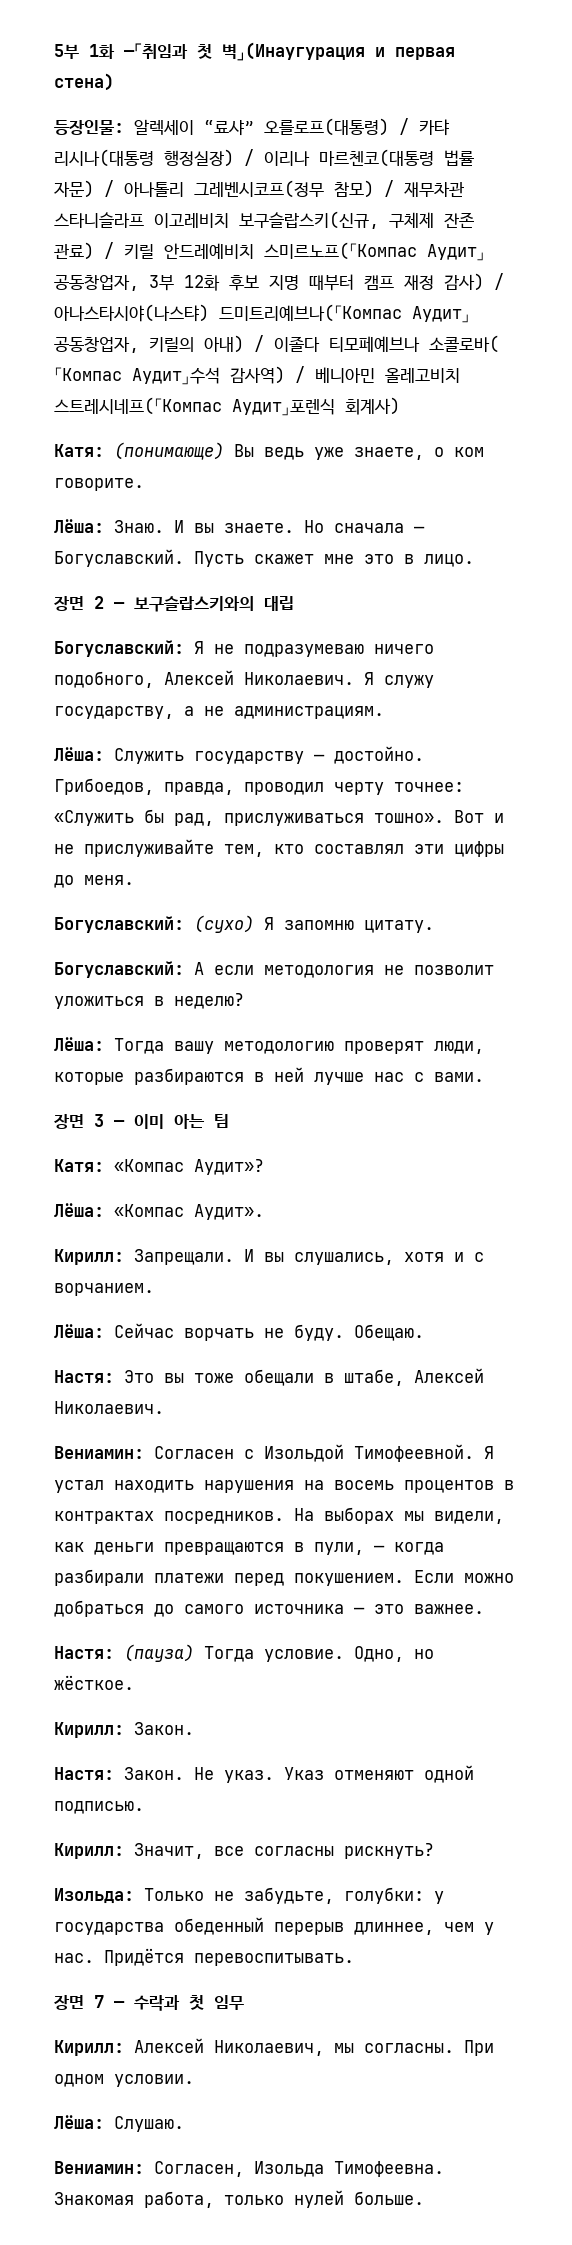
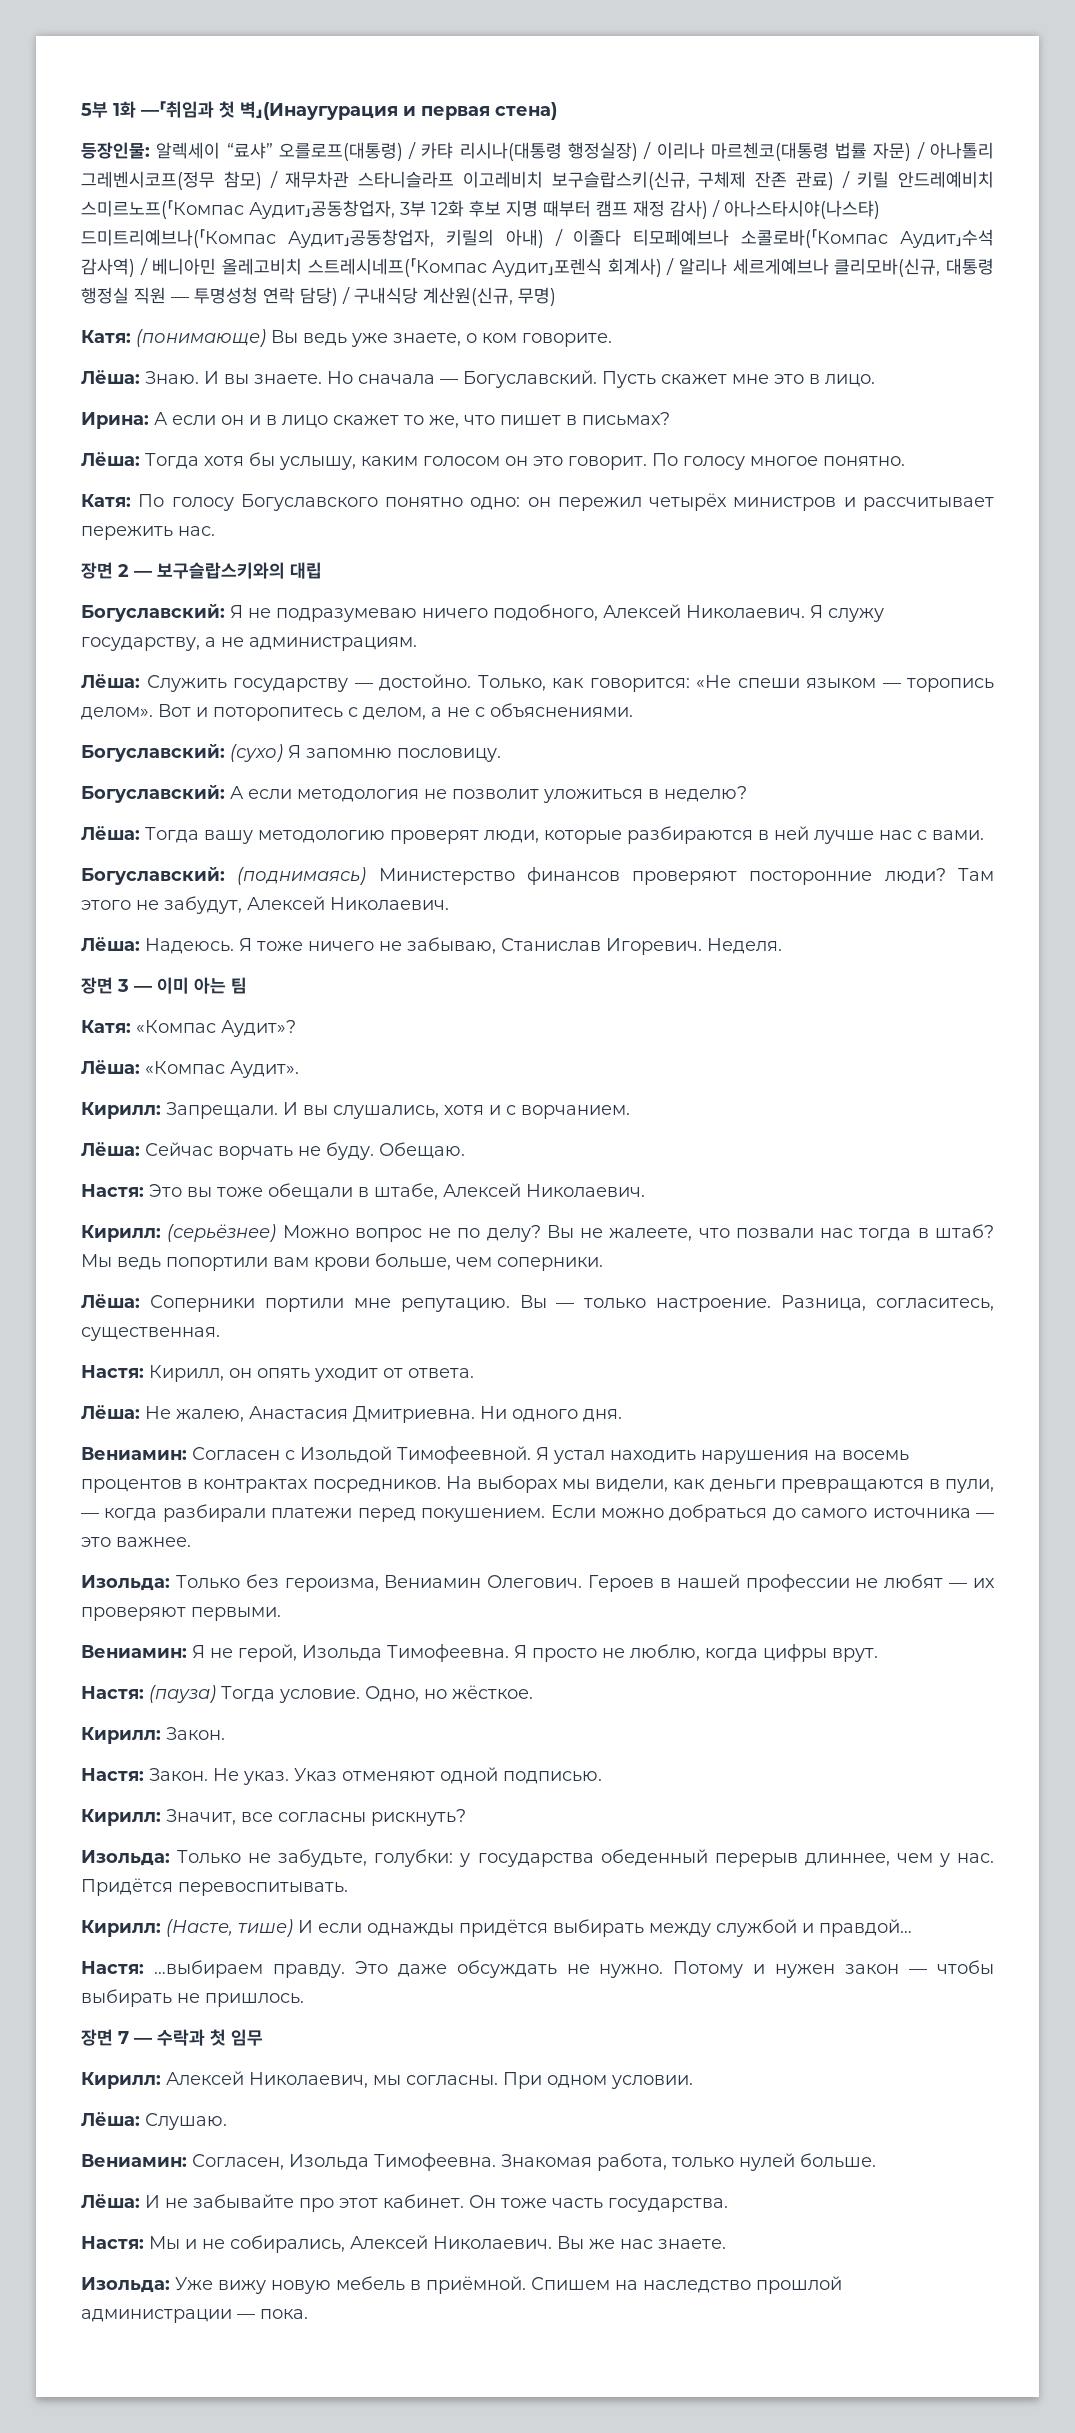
- 알렉세이 “료샤” 오를로프(대통령) / 카탸 리시나(대통령 행정실장) / 이리나 마르첸코(대통령 법률 자문) / 아나톨리 그레벤시코프(정무 참모) / 재무차관 스타니슬라프 이고레비치 보구슬랍스키(신규, 구체제 잔존 관료) / 키릴 안드레예비치 스미르노프(「Компас Аудит」공동창업자, 3부 12화 후보 지명 때부터 캠프 재정 감사) / 아나스타시야(나스탸) 드미트리예브나(「Компас Аудит」공동창업자, 키릴의 아내) / 이졸다 티모페예브나 소콜로바(「Компас Аудит」수석 감사역) / 베니아민 올레고비치 스트레시네프(「Компас Аудит」포렌식 회계사)
+ 알렉세이 “료샤” 오를로프(대통령) / 카탸 리시나(대통령 행정실장) / 이리나 마르첸코(대통령 법률 자문) / 아나톨리 그레벤시코프(정무 참모) / 재무차관 스타니슬라프 이고레비치 보구슬랍스키(신규, 구체제 잔존 관료) / 키릴 안드레예비치 스미르노프(「Компас Аудит」공동창업자, 3부 12화 후보 지명 때부터 캠프 재정 감사) / 아나스타시야(나스탸) 드미트리예브나(「Компас Аудит」공동창업자, 키릴의 아내) / 이졸다 티모페예브나 소콜로바(「Компас Аудит」수석 감사역) / 베니아민 올레고비치 스트레시네프(「Компас Аудит」포렌식 회계사) / 알리나 세르게예브나 클리모바(신규, 대통령 행정실 직원 — 투명성청 연락 담당) / 구내식당 계산원(신규, 무명)
+ Ирина: А если он и в лицо скажет то же, что пишет в письмах?
+ Лёша: Тогда хотя бы услышу, каким голосом он это говорит. По голосу многое понятно.
+ Катя: По голосу Богуславского понятно одно: он пережил четырёх министров и рассчитывает пережить нас.
- Грибоедов, правда, проводил черту точнее: «Служить бы рад, прислуживаться тошно». Вот и не прислуживайте тем, кто составлял эти цифры до меня.
+ Только, как говорится: «Не спеши языком — торопись делом». Вот и поторопитесь с делом, а не с объяснениями.
- Богуславский: (сухо) Я запомню цитату.
+ Богуславский: (сухо) Я запомню пословицу.
+ Богуславский: (поднимаясь) Министерство финансов проверяют посторонние люди? Там этого не забудут, Алексей Николаевич.
+ Лёша: Надеюсь. Я тоже ничего не забываю, Станислав Игоревич. Неделя.
+ Кирилл: (серьёзнее) Можно вопрос не по делу? Вы не жалеете, что позвали нас тогда в штаб? Мы ведь попортили вам крови больше, чем соперники.
+ Лёша: Соперники портили мне репутацию. Вы — только настроение. Разница, согласитесь, существенная.
+ Настя: Кирилл, он опять уходит от ответа.
+ Лёша: Не жалею, Анастасия Дмитриевна. Ни одного дня.
+ Изольда: Только без героизма, Вениамин Олегович. Героев в нашей профессии не любят — их проверяют первыми.
+ Вениамин: Я не герой, Изольда Тимофеевна. Я просто не люблю, когда цифры врут.
+ Кирилл: (Насте, тише) И если однажды придётся выбирать между службой и правдой…
+ Настя: …выбираем правду. Это даже обсуждать не нужно. Потому и нужен закон — чтобы выбирать не пришлось.
+ Лёша: И не забывайте про этот кабинет. Он тоже часть государства.
+ Настя: Мы и не собирались, Алексей Николаевич. Вы же нас знаете.
+ Изольда: Уже вижу новую мебель в приёмной. Спишем на наследство прошлой администрации — пока.

